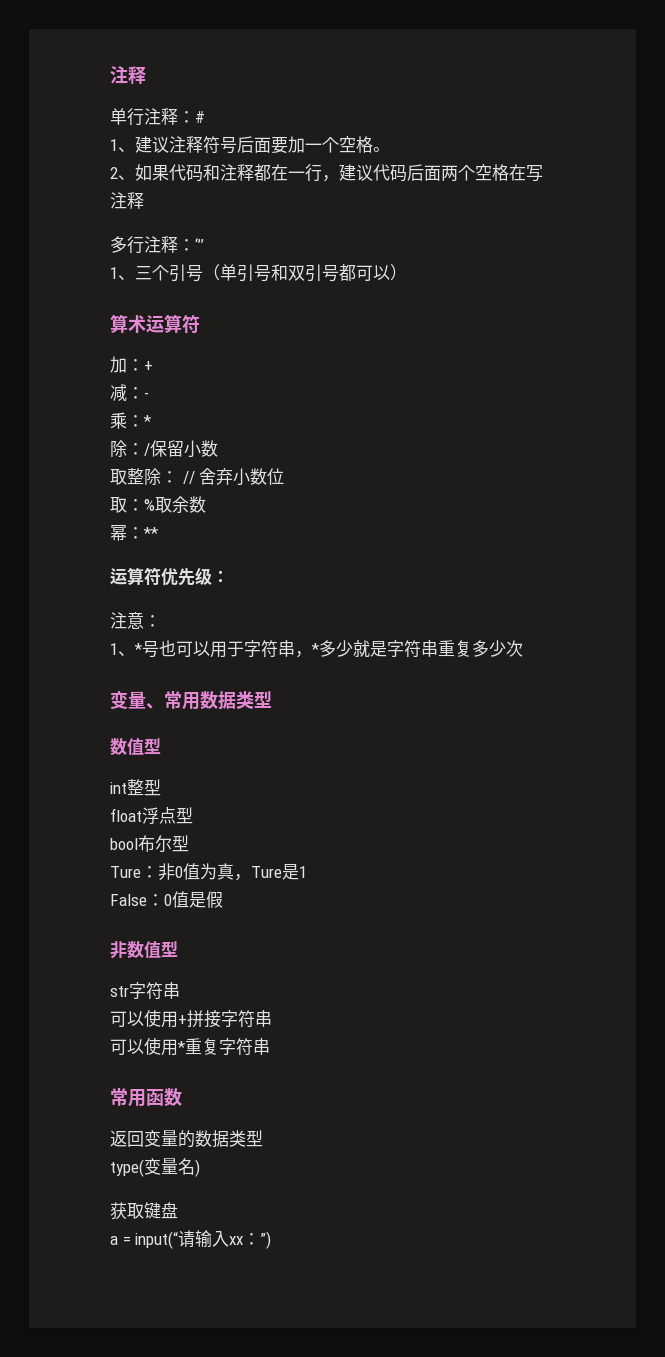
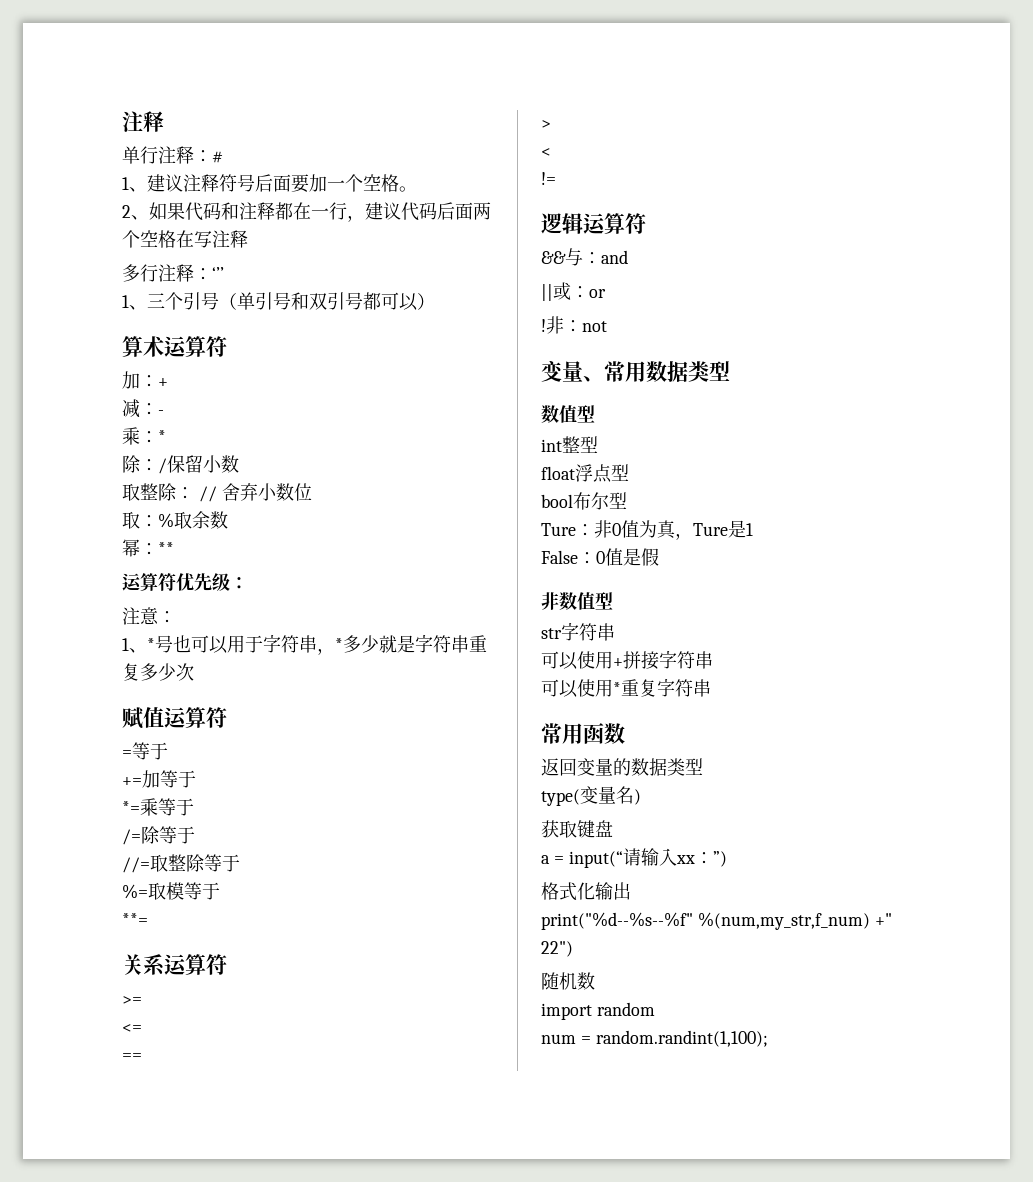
+ 赋值运算符
+ =等于
+ +=加等于
+ *=乘等于
+ /=除等于
+ //=取整除等于
+ %=取模等于
+ **=
+ 关系运算符
+ >=
+ <=
+ ==
+ >
+ <
+ !=
+ 逻辑运算符
+ &&与：and
+ ||或：or
+ !非：not
+ 格式化输出
+ print("%d--%s--%f" %(num,my_str,f_num) +" 22")
+ 随机数
+ import random
+ num = random.randint(1,100);

